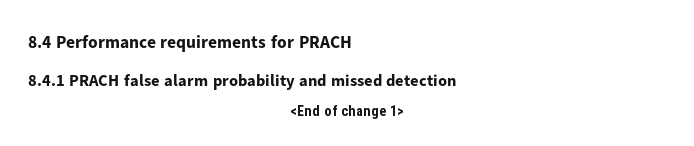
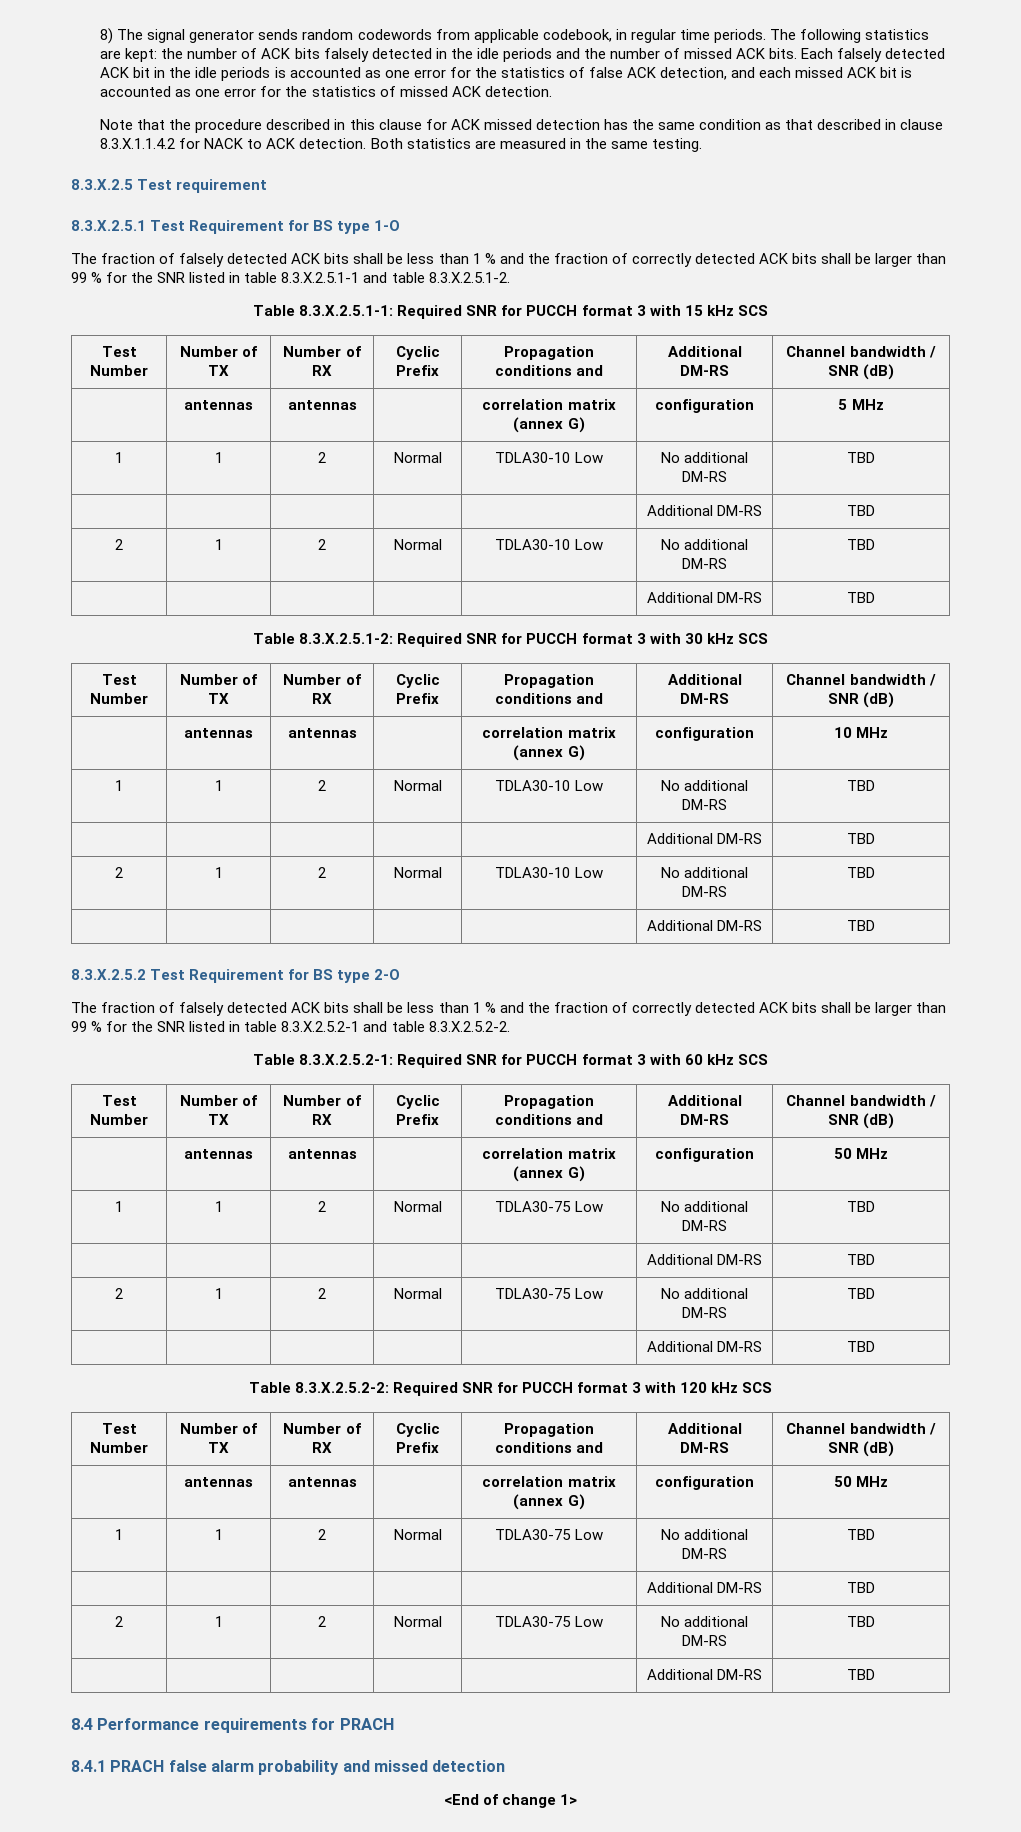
+ 8) The signal generator sends random codewords from applicable codebook, in regular time periods. The following statistics are kept: the number of ACK bits falsely detected in the idle periods and the number of missed ACK bits. Each falsely detected ACK bit in the idle periods is accounted as one error for the statistics of false ACK detection, and each missed ACK bit is accounted as one error for the statistics of missed ACK detection.
+ Note that the procedure described in this clause for ACK missed detection has the same condition as that described in clause 8.3.X.1.1.4.2 for NACK to ACK detection. Both statistics are measured in the same testing.
+ 8.3.X.2.5 Test requirement
+ 8.3.X.2.5.1 Test Requirement for BS type 1-O
+ The fraction of falsely detected ACK bits shall be less than 1 % and the fraction of correctly detected ACK bits shall be larger than 99 % for the SNR listed in table 8.3.X.2.5.1-1 and table 8.3.X.2.5.1-2.
+ Table 8.3.X.2.5.1-1: Required SNR for PUCCH format 3 with 15 kHz SCS
+ Test Number | Number of TX | Number of RX | Cyclic Prefix | Propagation conditions and | Additional DM-RS | Channel bandwidth / SNR (dB)
+ | antennas | antennas | | correlation matrix (annex G) | configuration | 5 MHz
+ 1 | 1 | 2 | Normal | TDLA30-10 Low | No additional DM-RS | TBD
+ | | | | | Additional DM-RS | TBD
+ 2 | 1 | 2 | Normal | TDLA30-10 Low | No additional DM-RS | TBD
+ | | | | | Additional DM-RS | TBD
+ Table 8.3.X.2.5.1-2: Required SNR for PUCCH format 3 with 30 kHz SCS
+ Test Number | Number of TX | Number of RX | Cyclic Prefix | Propagation conditions and | Additional DM-RS | Channel bandwidth / SNR (dB)
+ | antennas | antennas | | correlation matrix (annex G) | configuration | 10 MHz
+ 1 | 1 | 2 | Normal | TDLA30-10 Low | No additional DM-RS | TBD
+ | | | | | Additional DM-RS | TBD
+ 2 | 1 | 2 | Normal | TDLA30-10 Low | No additional DM-RS | TBD
+ | | | | | Additional DM-RS | TBD
+ 8.3.X.2.5.2 Test Requirement for BS type 2-O
+ The fraction of falsely detected ACK bits shall be less than 1 % and the fraction of correctly detected ACK bits shall be larger than 99 % for the SNR listed in table 8.3.X.2.5.2-1 and table 8.3.X.2.5.2-2.
+ Table 8.3.X.2.5.2-1: Required SNR for PUCCH format 3 with 60 kHz SCS
+ Test Number | Number of TX | Number of RX | Cyclic Prefix | Propagation conditions and | Additional DM-RS | Channel bandwidth / SNR (dB)
+ | antennas | antennas | | correlation matrix (annex G) | configuration | 50 MHz
+ 1 | 1 | 2 | Normal | TDLA30-75 Low | No additional DM-RS | TBD
+ | | | | | Additional DM-RS | TBD
+ 2 | 1 | 2 | Normal | TDLA30-75 Low | No additional DM-RS | TBD
+ | | | | | Additional DM-RS | TBD
+ Table 8.3.X.2.5.2-2: Required SNR for PUCCH format 3 with 120 kHz SCS
+ Test Number | Number of TX | Number of RX | Cyclic Prefix | Propagation conditions and | Additional DM-RS | Channel bandwidth / SNR (dB)
+ | antennas | antennas | | correlation matrix (annex G) | configuration | 50 MHz
+ 1 | 1 | 2 | Normal | TDLA30-75 Low | No additional DM-RS | TBD
+ | | | | | Additional DM-RS | TBD
+ 2 | 1 | 2 | Normal | TDLA30-75 Low | No additional DM-RS | TBD
+ | | | | | Additional DM-RS | TBD

